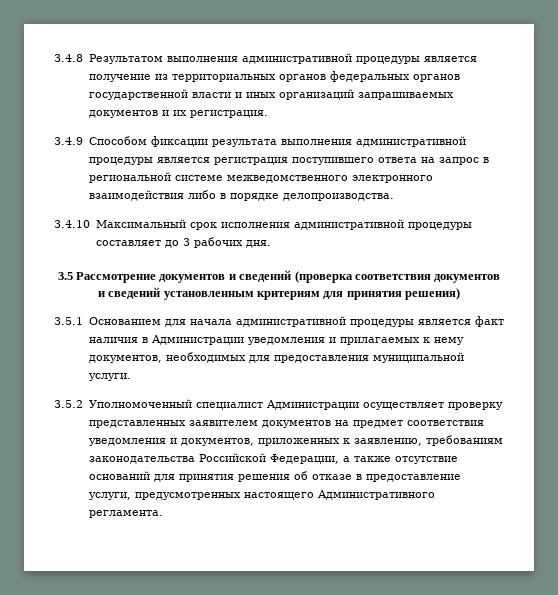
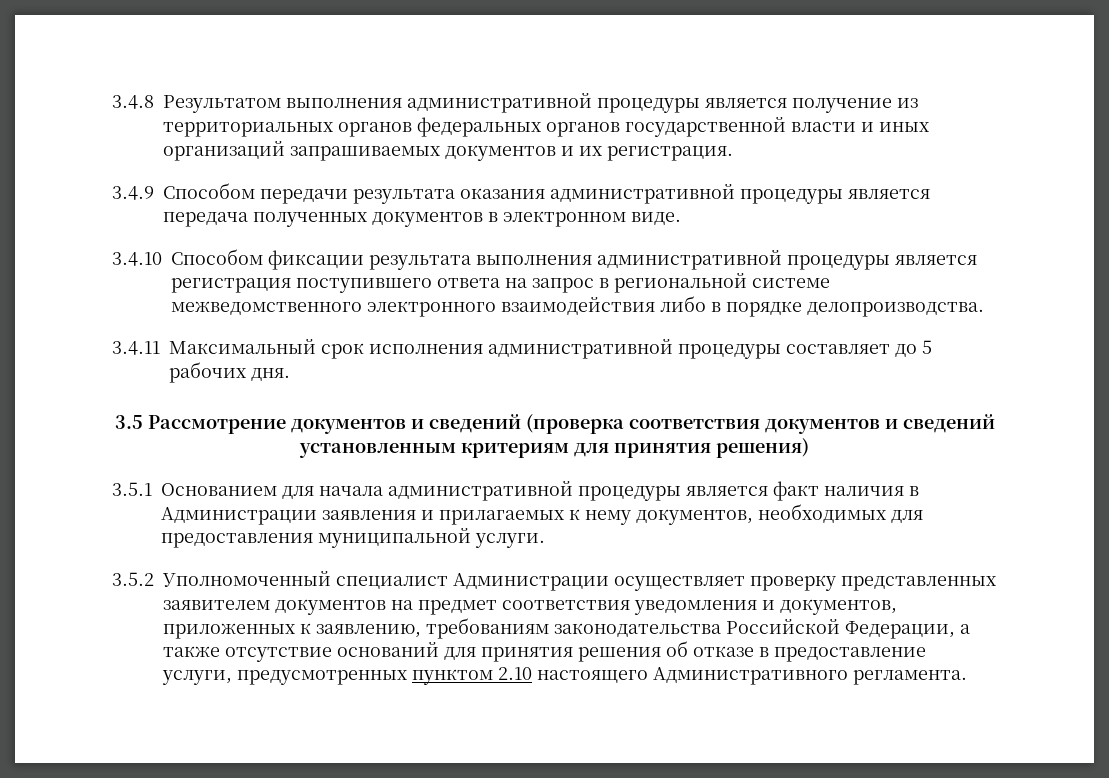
- 3.4.9 Способом фиксации результата выполнения административной процедуры является регистрация поступившего ответа на запрос в региональной системе межведомственного электронного взаимодействия либо в порядке делопроизводства.
+ 3.4.9 Способом передачи результата оказания административной процедуры является передача полученных документов в электронном виде.
+ 3.4.10 Способом фиксации результата выполнения административной процедуры является регистрация поступившего ответа на запрос в региональной системе межведомственного электронного взаимодействия либо в порядке делопроизводства.
- 3.4.10 Максимальный срок исполнения административной процедуры составляет до 3 рабочих дня.
+ 3.4.11 Максимальный срок исполнения административной процедуры составляет до 5 рабочих дня.
- 3.5.1 Основанием для начала административной процедуры является факт наличия в Администрации уведомления и прилагаемых к нему документов, необходимых для предоставления муниципальной услуги.
+ 3.5.1 Основанием для начала административной процедуры является факт наличия в Администрации заявления и прилагаемых к нему документов, необходимых для предоставления муниципальной услуги.
- 3.5.2 Уполномоченный специалист Администрации осуществляет проверку представленных заявителем документов на предмет соответствия уведомления и документов, приложенных к заявлению, требованиям законодательства Российской Федерации, а также отсутствие оснований для принятия решения об отказе в предоставление услуги, предусмотренных настоящего Административного регламента.
+ 3.5.2 Уполномоченный специалист Администрации осуществляет проверку представленных заявителем документов на предмет соответствия уведомления и документов, приложенных к заявлению, требованиям законодательства Российской Федерации, а также отсутствие оснований для принятия решения об отказе в предоставление услуги, предусмотренных пунктом 2.10 настоящего Административного регламента.

